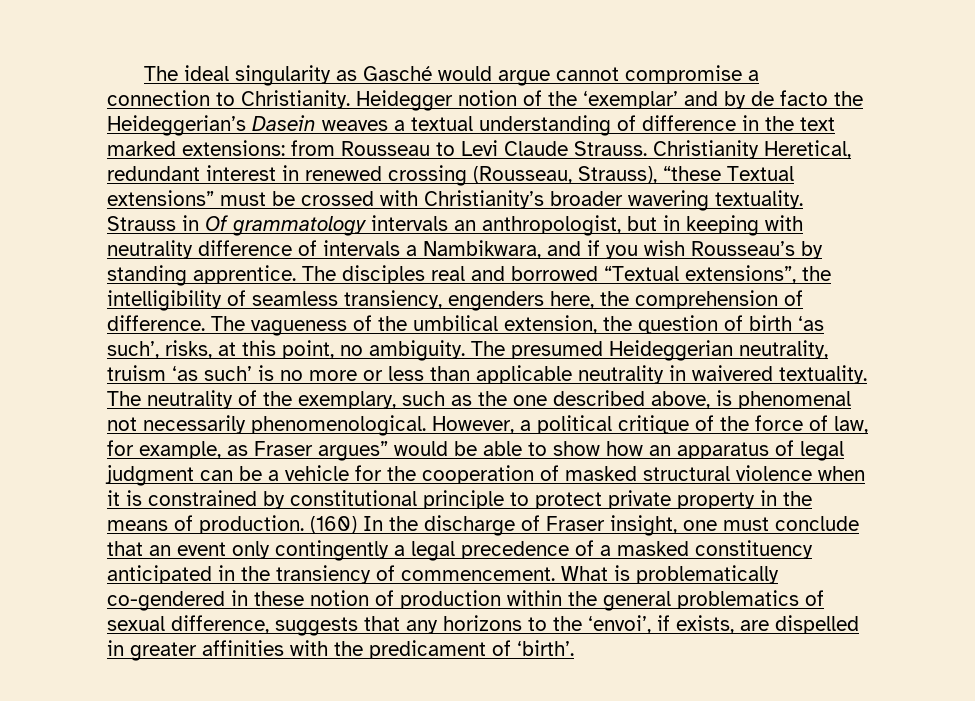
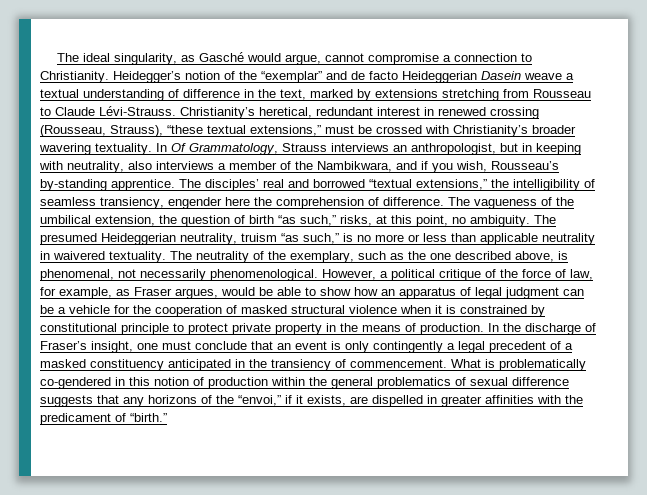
- The ideal singularity as Gasché would argue cannot compromise a connection to Christianity.
+ The ideal singularity, as Gasché would argue, cannot compromise a connection to Christianity.
- Heidegger notion of the ‘exemplar’ and by de facto the Heideggerian’s Dasein weaves a textual understanding of difference in the text marked extensions: from Rousseau to Levi Claude Strauss. Christianity Heretical, redundant interest in renewed crossing (Rousseau, Strauss), “these Textual extensions” must be crossed with Christianity’s broader wavering textuality.
+ Heidegger’s notion of the “exemplar” and de facto Heideggerian Dasein weave a textual understanding of difference in the text, marked by extensions stretching from Rousseau to Claude Lévi-Strauss. Christianity’s heretical, redundant interest in renewed crossing (Rousseau, Strauss), “these textual extensions,” must be crossed with Christianity’s broader wavering textuality.
- Strauss in Of grammatology intervals an anthropologist, but in keeping with neutrality difference of intervals a Nambikwara, and if you wish Rousseau’s by standing apprentice.
+ In Of Grammatology, Strauss interviews an anthropologist, but in keeping with neutrality, also interviews a member of the Nambikwara, and if you wish, Rousseau’s by-standing apprentice.
- The disciples real and borrowed “Textual extensions”, the intelligibility of seamless transiency, engenders here, the comprehension of difference.
+ The disciples’ real and borrowed “textual extensions,” the intelligibility of seamless transiency, engender here the comprehension of difference.
- The vagueness of the umbilical extension, the question of birth ‘as such’, risks, at this point, no ambiguity.
+ The vagueness of the umbilical extension, the question of birth “as such,” risks, at this point, no ambiguity.
- The presumed Heideggerian neutrality, truism ‘as such’ is no more or less than applicable neutrality in waivered textuality.
+ The presumed Heideggerian neutrality, truism “as such,” is no more or less than applicable neutrality in waivered textuality.
- The neutrality of the exemplary, such as the one described above, is phenomenal not necessarily phenomenological.
+ The neutrality of the exemplary, such as the one described above, is phenomenal, not necessarily phenomenological.
- However, a political critique of the force of law, for example, as Fraser argues” would be able to show how an apparatus of legal judgment can be a vehicle for the cooperation of masked structural violence when it is constrained by constitutional principle to protect private property in the means of production.
+ However, a political critique of the force of law, for example, as Fraser argues, would be able to show how an apparatus of legal judgment can be a vehicle for the cooperation of masked structural violence when it is constrained by constitutional principle to protect private property in the means of production.
- (160) In the discharge of Fraser insight, one must conclude that an event only contingently a legal precedence of a masked constituency anticipated in the transiency of commencement.
+ In the discharge of Fraser’s insight, one must conclude that an event is only contingently a legal precedent of a masked constituency anticipated in the transiency of commencement.
- What is problematically co-gendered in these notion of production within the general problematics of sexual difference, suggests that any horizons to the ‘envoi’, if exists, are dispelled in greater affinities with the predicament of ‘birth’.
+ What is problematically co-gendered in this notion of production within the general problematics of sexual difference suggests that any horizons of the “envoi,” if it exists, are dispelled in greater affinities with the predicament of “birth.”

